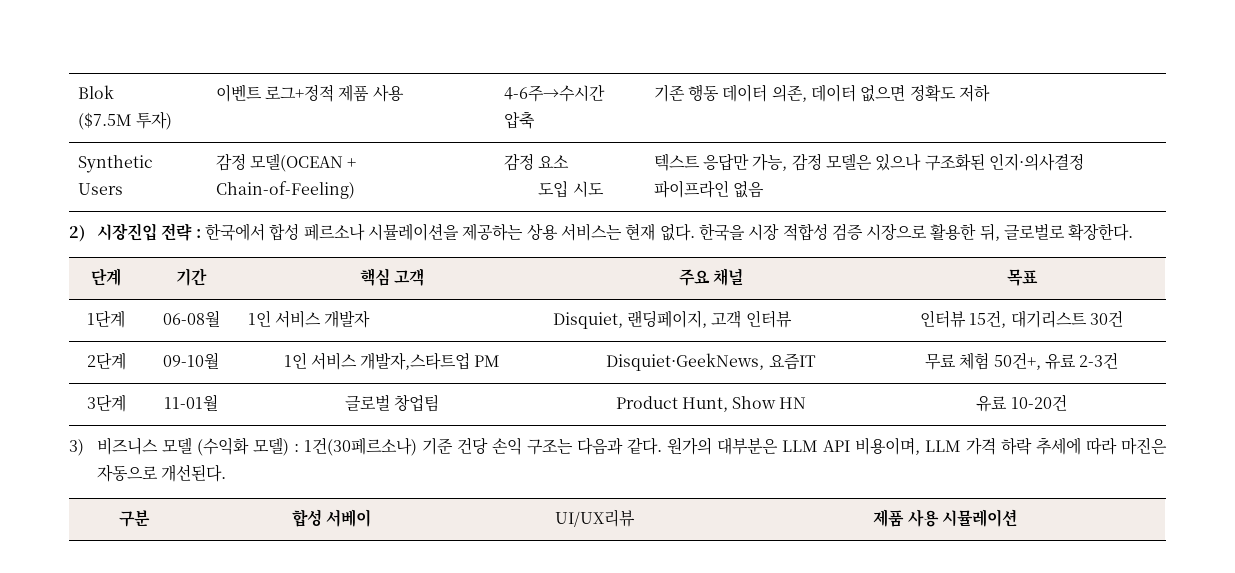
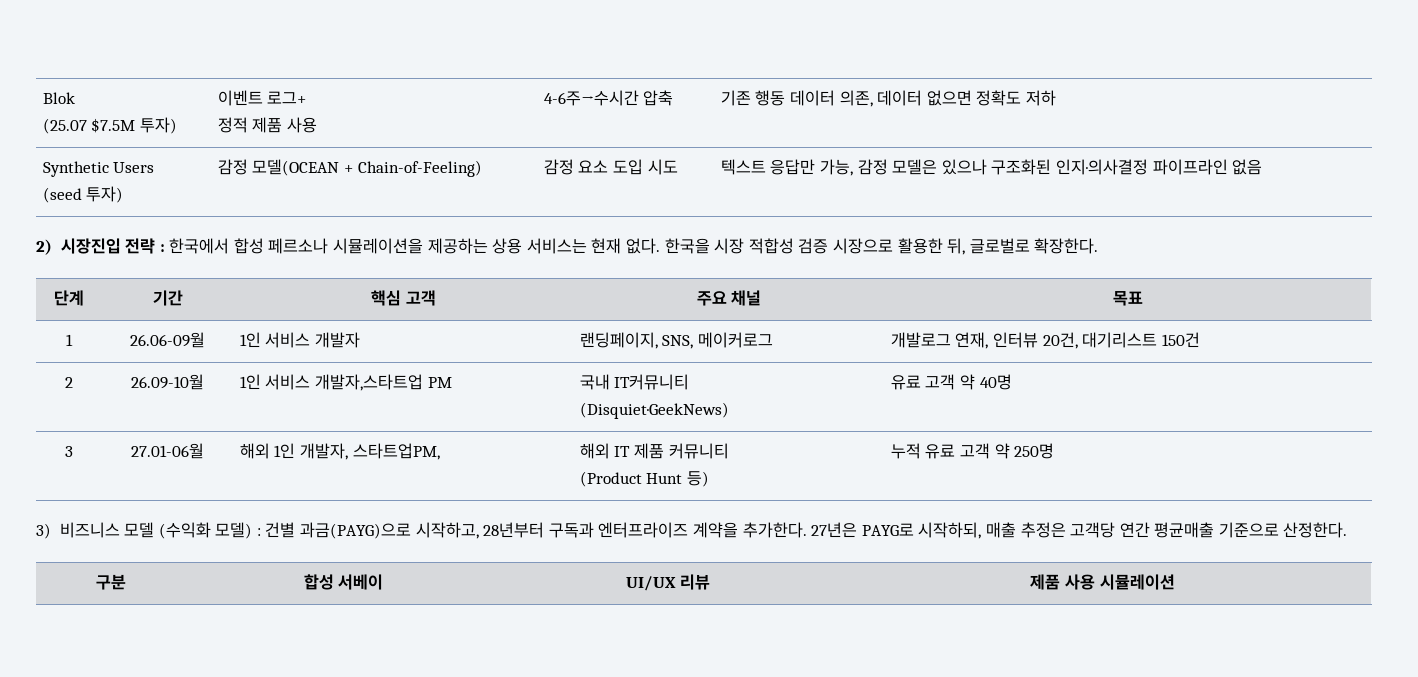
  Blok
- ($7.5M 투자) | 이벤트 로그+정적 제품 사용 | 4-6주→수시간 압축 | 기존 행동 데이터 의존, 데이터 없으면 정확도 저하
+ (25.07 $7.5M 투자) | 이벤트 로그+
+ 정적 제품 사용 | 4-6주→수시간 압축 | 기존 행동 데이터 의존, 데이터 없으면 정확도 저하
- Synthetic Users | 감정 모델(OCEAN + Chain-of-Feeling) | 감정 요소
- 도입 시도 | 텍스트 응답만 가능, 감정 모델은 있으나 구조화된 인지·의사결정 파이프라인 없음
+ Synthetic Users
+ (seed 투자) | 감정 모델(OCEAN + Chain-of-Feeling) | 감정 요소 도입 시도 | 텍스트 응답만 가능, 감정 모델은 있으나 구조화된 인지·의사결정 파이프라인 없음
- 1단계 | 06-08월 | 1인 서비스 개발자 | Disquiet, 랜딩페이지, 고객 인터뷰 | 인터뷰 15건, 대기리스트 30건
- 2단계 | 09-10월 | 1인 서비스 개발자,스타트업 PM | Disquiet·GeekNews, 요즘IT | 무료 체험 50건+, 유료 2-3건
- 3단계 | 11-01월 | 글로벌 창업팀 | Product Hunt, Show HN | 유료 10-20건
+ 1 | 26.06-09월 | 1인 서비스 개발자 | 랜딩페이지, SNS, 메이커로그 | 개발로그 연재, 인터뷰 20건, 대기리스트 150건
+ 2 | 26.09-10월 | 1인 서비스 개발자,스타트업 PM | 국내 IT커뮤니티
+ (Disquiet·GeekNews) | 유료 고객 약 40명
+ 3 | 27.01-06월 | 해외 1인 개발자, 스타트업PM, | 해외 IT 제품 커뮤니티
+ (Product Hunt 등) | 누적 유료 고객 약 250명
- 3) 비즈니스 모델 (수익화 모델) : 1건(30페르소나) 기준 건당 손익 구조는 다음과 같다. 원가의 대부분은 LLM API 비용이며, LLM 가격 하락 추세에 따라 마진은 자동으로 개선된다.
+ 3) 비즈니스 모델 (수익화 모델) : 건별 과금(PAYG)으로 시작하고, 28년부터 구독과 엔터프라이즈 계약을 추가한다. 27년은 PAYG로 시작하되, 매출 추정은 고객당 연간 평균매출 기준으로 산정한다.
- 구분 | 합성 서베이 | UI/UX리뷰 | 제품 사용 시뮬레이션
+ 구분 | 합성 서베이 | UI/UX 리뷰 | 제품 사용 시뮬레이션

